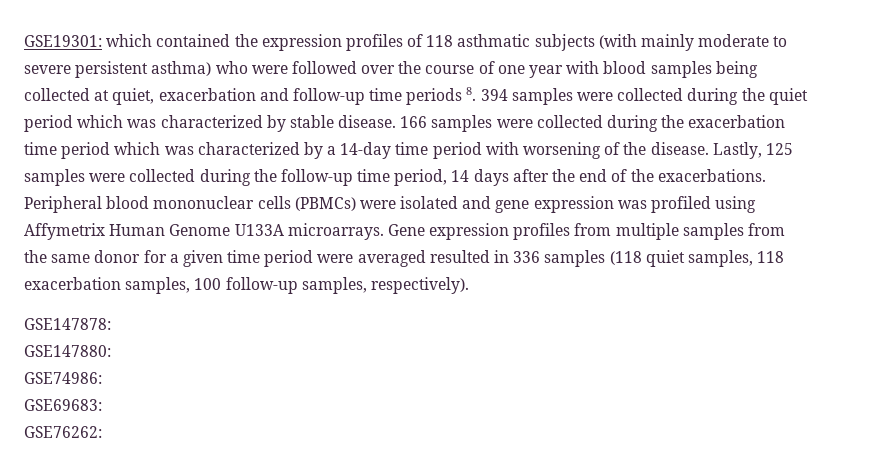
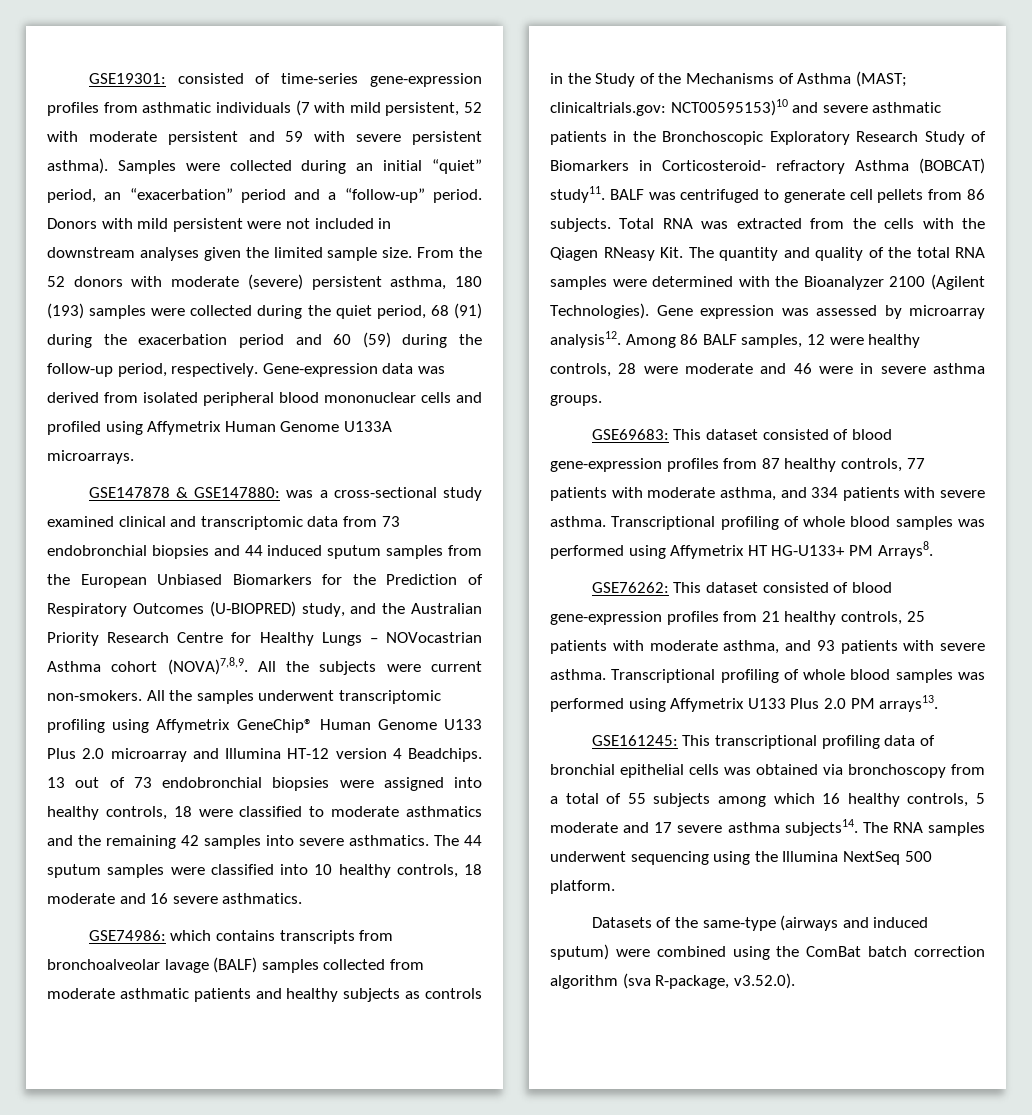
- GSE19301: which contained the expression profiles of 118 asthmatic subjects (with mainly moderate to severe persistent asthma) who were followed over the course of one year with blood samples being collected at quiet, exacerbation and follow-up time periods 8. 394 samples were collected during the quiet period which was characterized by stable disease. 166 samples were collected during the exacerbation time period which was characterized by a 14-day time period with worsening of the disease. Lastly, 125 samples were collected during the follow-up time period, 14 days after the end of the exacerbations. Peripheral blood mononuclear cells (PBMCs) were isolated and gene expression was profiled using Affymetrix Human Genome U133A microarrays. Gene expression profiles from multiple samples from the same donor for a given time period were averaged resulted in 336 samples (118 quiet samples, 118 exacerbation samples, 100 follow-up samples, respectively).
- GSE147878:
- GSE147880:
- GSE74986:
- GSE69683:
- GSE76262:
+ GSE19301: consisted of time-series gene-expression profiles from asthmatic individuals (7 with mild persistent, 52 with moderate persistent and 59 with severe persistent asthma). Samples were collected during an initial “quiet” period, an “exacerbation” period and a “follow-up” period. Donors with mild persistent were not included in downstream analyses given the limited sample size. From the 52 donors with moderate (severe) persistent asthma, 180 (193) samples were collected during the quiet period, 68 (91) during the exacerbation period and 60 (59) during the follow-up period, respectively. Gene-expression data was derived from isolated peripheral blood mononuclear cells and profiled using Affymetrix Human Genome U133A microarrays.
+ GSE147878 & GSE147880: was a cross-sectional study examined clinical and transcriptomic data from 73 endobronchial biopsies and 44 induced sputum samples from the European Unbiased Biomarkers for the Prediction of Respiratory Outcomes (U‐BIOPRED) study, and the Australian Priority Research Centre for Healthy Lungs – NOVocastrian Asthma cohort (NOVA)7,8,9. All the subjects were current non-smokers. All the samples underwent transcriptomic profiling using Affymetrix GeneChip® Human Genome U133 Plus 2.0 microarray and Illumina HT-12 version 4 Beadchips. 13 out of 73 endobronchial biopsies were assigned into healthy controls, 18 were classified to moderate asthmatics and the remaining 42 samples into severe asthmatics. The 44 sputum samples were classified into 10 healthy controls, 18 moderate and 16 severe asthmatics.
+ GSE74986: which contains transcripts from bronchoalveolar lavage (BALF) samples collected from moderate asthmatic patients and healthy subjects as controls in the Study of the Mechanisms of Asthma (MAST; clinicaltrials.gov: NCT00595153)10 and severe asthmatic patients in the Bronchoscopic Exploratory Research Study of Biomarkers in Corticosteroid- refractory Asthma (BOBCAT) study11. BALF was centrifuged to generate cell pellets from 86 subjects. Total RNA was extracted from the cells with the Qiagen RNeasy Kit. The quantity and quality of the total RNA samples were determined with the Bioanalyzer 2100 (Agilent Technologies). Gene expression was assessed by microarray analysis12. Among 86 BALF samples, 12 were healthy controls, 28 were moderate and 46 were in severe asthma groups.
+ GSE69683: This dataset consisted of blood gene-expression profiles from 87 healthy controls, 77 patients with moderate asthma, and 334 patients with severe asthma. Transcriptional profiling of whole blood samples was performed using Affymetrix HT HG-U133+ PM Arrays8.
+ GSE76262: This dataset consisted of blood gene-expression profiles from 21 healthy controls, 25 patients with moderate asthma, and 93 patients with severe asthma. Transcriptional profiling of whole blood samples was performed using Affymetrix U133 Plus 2.0 PM arrays13.
+ GSE161245: This transcriptional profiling data of bronchial epithelial cells was obtained via bronchoscopy from a total of 55 subjects among which 16 healthy controls, 5 moderate and 17 severe asthma subjects14. The RNA samples underwent sequencing using the Illumina NextSeq 500 platform.
+ Datasets of the same-type (airways and induced sputum) were combined using the ComBat batch correction algorithm (sva R-package, v3.52.0).

